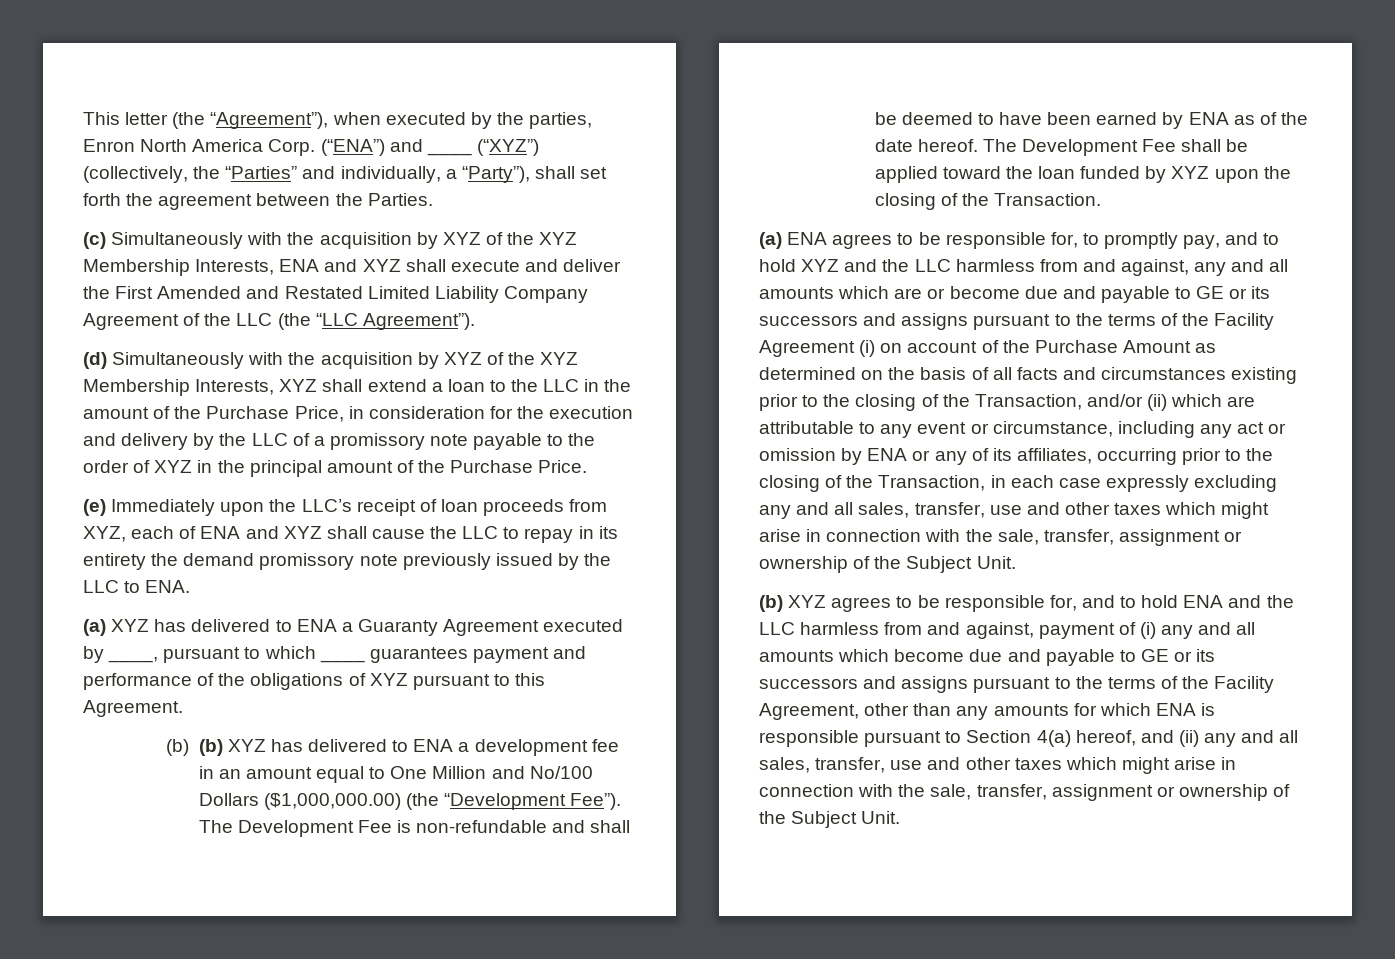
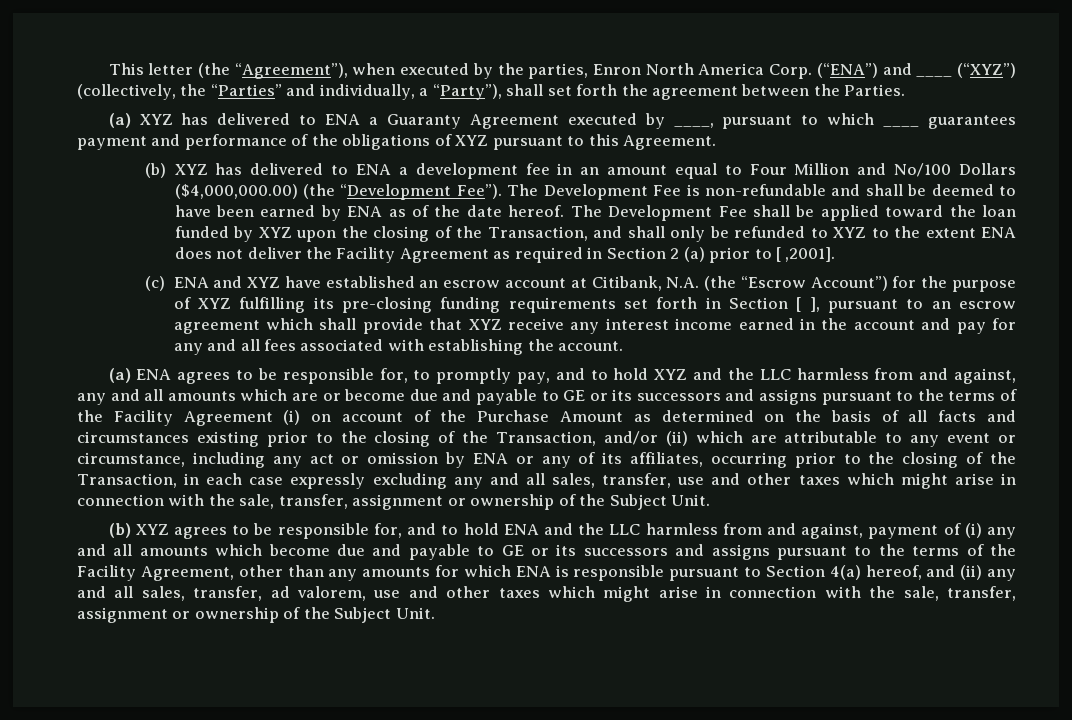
- (c) Simultaneously with the acquisition by XYZ of the XYZ Membership Interests, ENA and XYZ shall execute and deliver the First Amended and Restated Limited Liability Company Agreement of the LLC (the “LLC Agreement”).
- (d) Simultaneously with the acquisition by XYZ of the XYZ Membership Interests, XYZ shall extend a loan to the LLC in the amount of the Purchase Price, in consideration for the execution and delivery by the LLC of a promissory note payable to the order of XYZ in the principal amount of the Purchase Price.
- (e) Immediately upon the LLC’s receipt of loan proceeds from XYZ, each of ENA and XYZ shall cause the LLC to repay in its entirety the demand promissory note previously issued by the LLC to ENA.
- (b) (b) XYZ has delivered to ENA a development fee in an amount equal to One Million and No/100 Dollars ($1,000,000.00) (the “Development Fee”).
+ (b) XYZ has delivered to ENA a development fee in an amount equal to Four Million and No/100 Dollars ($4,000,000.00) (the “Development Fee”).
- The Development Fee shall be applied toward the loan funded by XYZ upon the closing of the Transaction.
+ The Development Fee shall be applied toward the loan funded by XYZ upon the closing of the Transaction, and shall only be refunded to XYZ to the extent ENA does not deliver the Facility Agreement as required in Section 2 (a) prior to [ ,2001].
+ (c) ENA and XYZ have established an escrow account at Citibank, N.A. (the “Escrow Account”) for the purpose of XYZ fulfilling its pre-closing funding requirements set forth in Section [ ], pursuant to an escrow agreement which shall provide that XYZ receive any interest income earned in the account and pay for any and all fees associated with establishing the account.
- (b) XYZ agrees to be responsible for, and to hold ENA and the LLC harmless from and against, payment of (i) any and all amounts which become due and payable to GE or its successors and assigns pursuant to the terms of the Facility Agreement, other than any amounts for which ENA is responsible pursuant to Section 4(a) hereof, and (ii) any and all sales, transfer, use and other taxes which might arise in connection with the sale, transfer, assignment or ownership of the Subject Unit.
+ (b) XYZ agrees to be responsible for, and to hold ENA and the LLC harmless from and against, payment of (i) any and all amounts which become due and payable to GE or its successors and assigns pursuant to the terms of the Facility Agreement, other than any amounts for which ENA is responsible pursuant to Section 4(a) hereof, and (ii) any and all sales, transfer, ad valorem, use and other taxes which might arise in connection with the sale, transfer, assignment or ownership of the Subject Unit.

